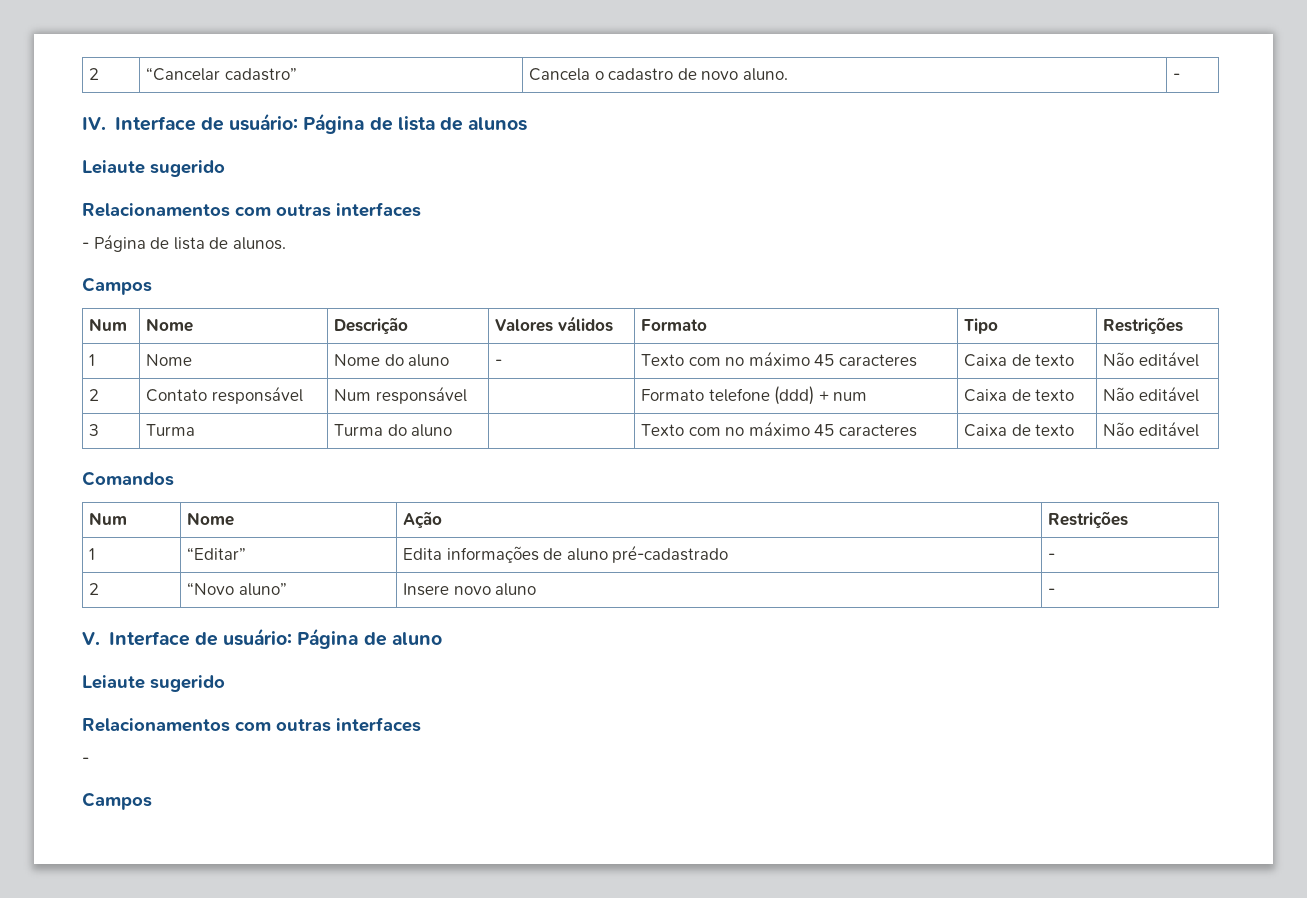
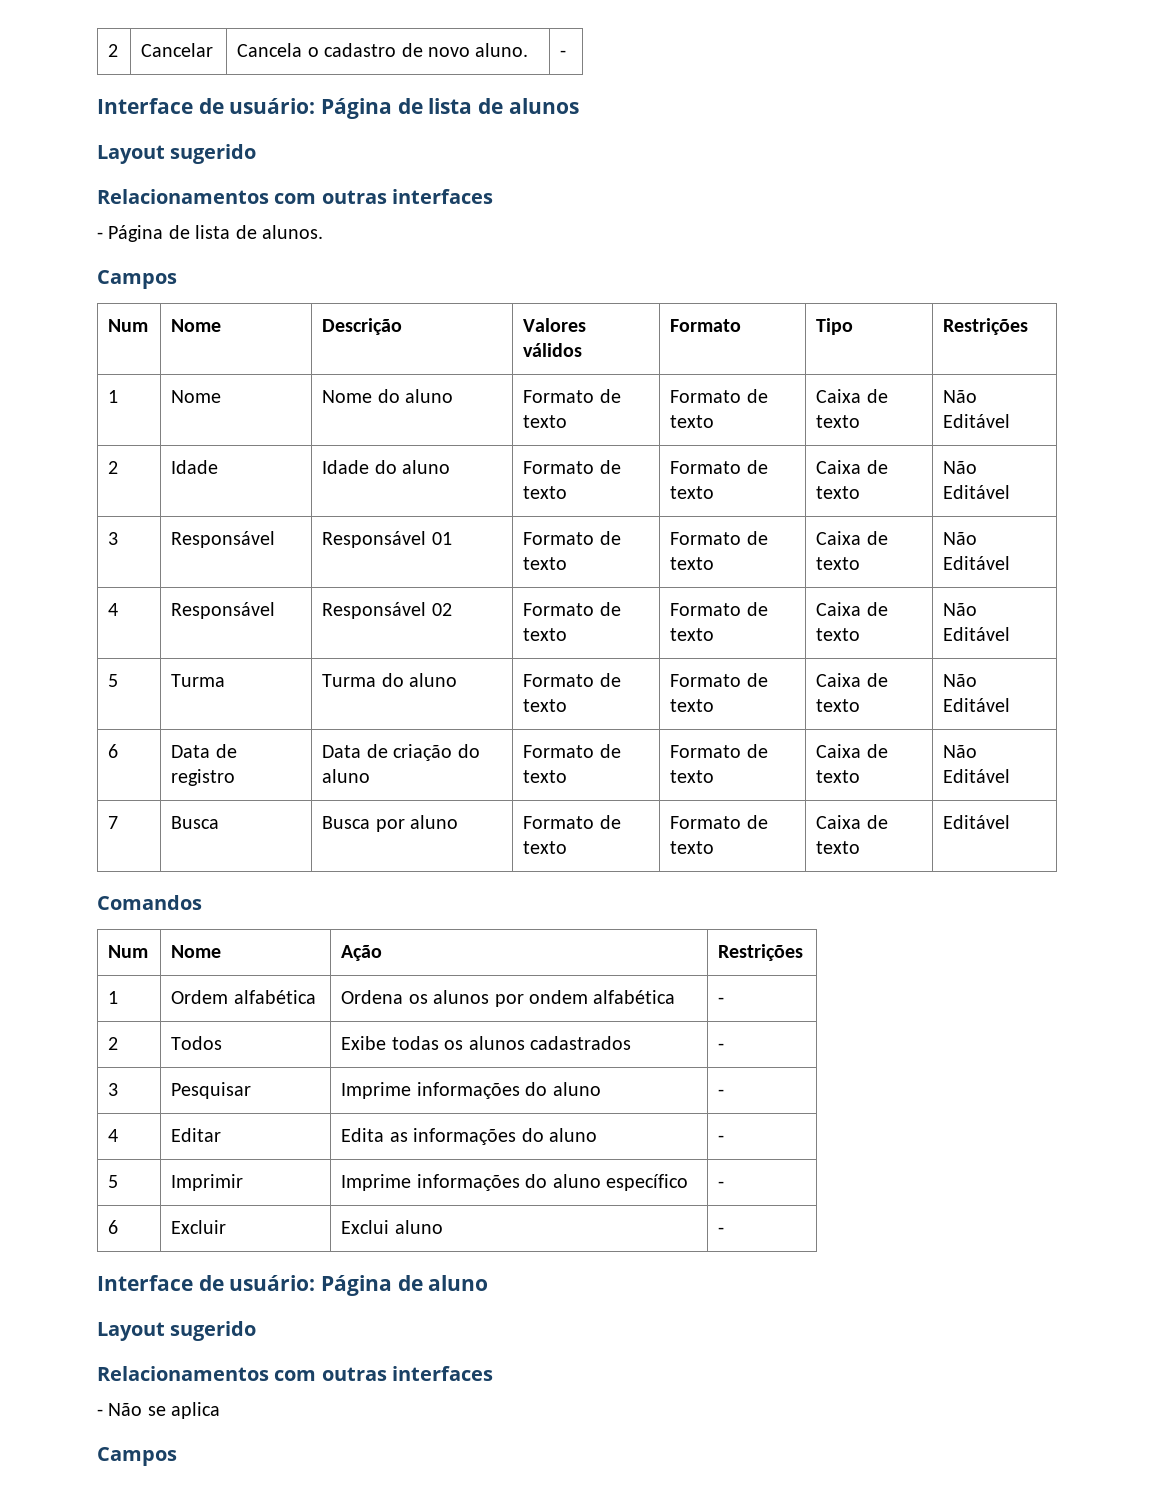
- 2 | “Cancelar cadastro” | Cancela o cadastro de novo aluno. | -
+ 2 | Cancelar | Cancela o cadastro de novo aluno. | -
- IV. Interface de usuário: Página de lista de alunos
- Leiaute sugerido
+ Interface de usuário: Página de lista de alunos
+ Layout sugerido
- 1 | Nome | Nome do aluno | - | Texto com no máximo 45 caracteres | Caixa de texto | Não editável
- 2 | Contato responsável | Num responsável | | Formato telefone (ddd) + num | Caixa de texto | Não editável
- 3 | Turma | Turma do aluno | | Texto com no máximo 45 caracteres | Caixa de texto | Não editável
+ 1 | Nome | Nome do aluno | Formato de texto | Formato de texto | Caixa de texto | Não Editável
+ 2 | Idade | Idade do aluno | Formato de texto | Formato de texto | Caixa de texto | Não Editável
+ 3 | Responsável | Responsável 01 | Formato de texto | Formato de texto | Caixa de texto | Não Editável
+ 4 | Responsável | Responsável 02 | Formato de texto | Formato de texto | Caixa de texto | Não Editável
+ 5 | Turma | Turma do aluno | Formato de texto | Formato de texto | Caixa de texto | Não Editável
+ 6 | Data de registro | Data de criação do aluno | Formato de texto | Formato de texto | Caixa de texto | Não Editável
+ 7 | Busca | Busca por aluno | Formato de texto | Formato de texto | Caixa de texto | Editável
- 1 | “Editar” | Edita informações de aluno pré-cadastrado | -
- 2 | “Novo aluno” | Insere novo aluno | -
- V. Interface de usuário: Página de aluno
- Leiaute sugerido
+ 1 | Ordem alfabética | Ordena os alunos por ondem alfabética | -
+ 2 | Todos | Exibe todas os alunos cadastrados | -
+ 3 | Pesquisar | Imprime informações do aluno | -
+ 4 | Editar | Edita as informações do aluno | -
+ 5 | Imprimir | Imprime informações do aluno específico | -
+ 6 | Excluir | Exclui aluno | -
+ Interface de usuário: Página de aluno
+ Layout sugerido
  Relacionamentos com outras interfaces
- -
+ - Não se aplica

